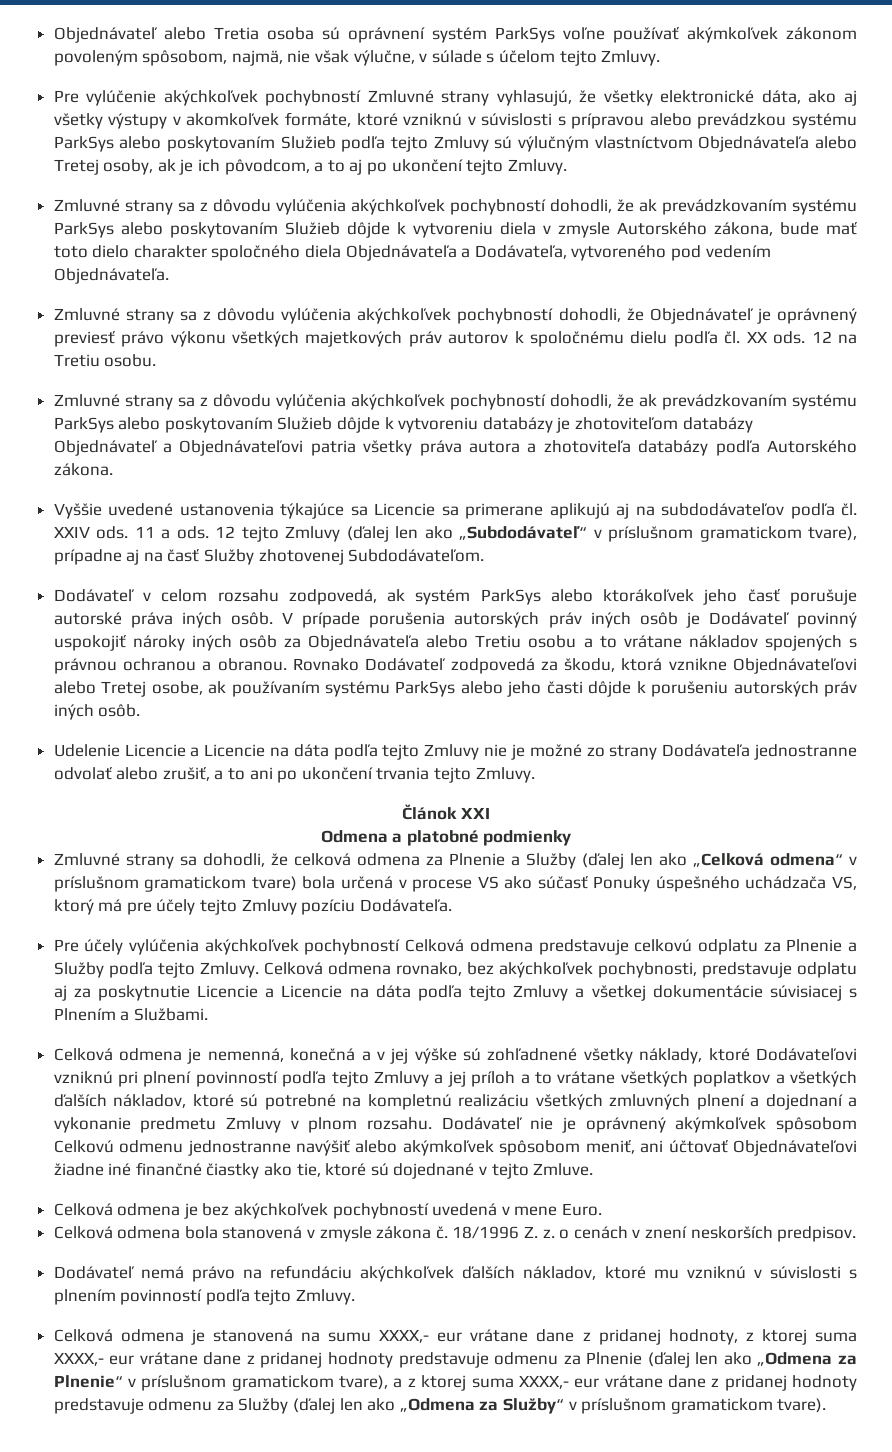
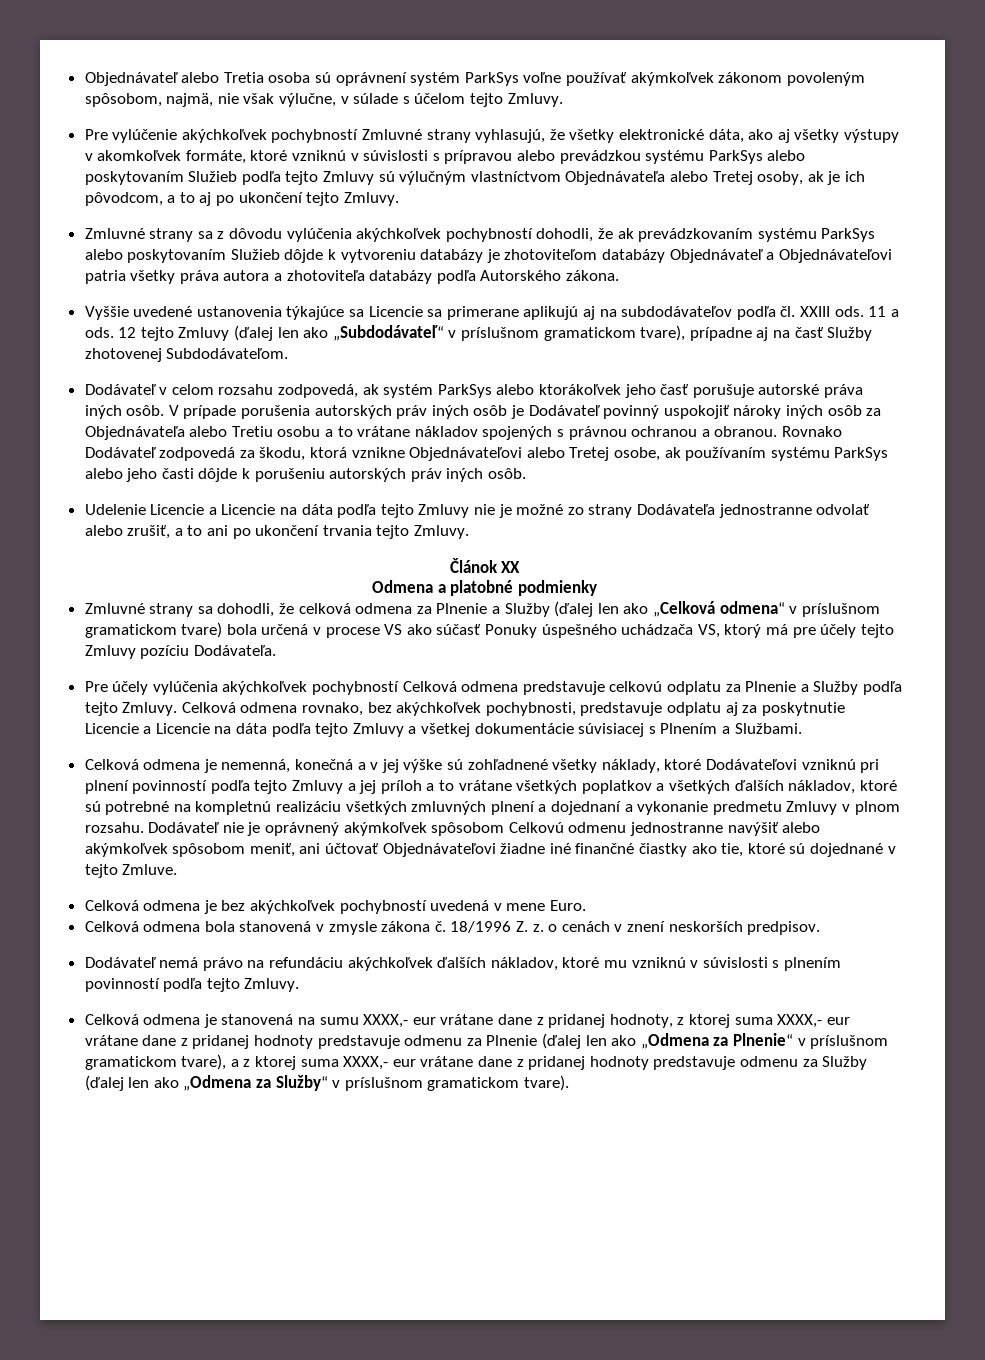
- Zmluvné strany sa z dôvodu vylúčenia akýchkoľvek pochybností dohodli, že ak prevádzkovaním systému ParkSys alebo poskytovaním Služieb dôjde k vytvoreniu diela v zmysle Autorského zákona, bude mať toto dielo charakter spoločného diela Objednávateľa a Dodávateľa, vytvoreného pod vedením Objednávateľa.
- Zmluvné strany sa z dôvodu vylúčenia akýchkoľvek pochybností dohodli, že Objednávateľ je oprávnený previesť právo výkonu všetkých majetkových práv autorov k spoločnému dielu podľa čl. XX ods. 12 na Tretiu osobu.
- Vyššie uvedené ustanovenia týkajúce sa Licencie sa primerane aplikujú aj na subdodávateľov podľa čl. XXIV ods.
+ Vyššie uvedené ustanovenia týkajúce sa Licencie sa primerane aplikujú aj na subdodávateľov podľa čl. XXIII ods.
- Článok XXI
+ Článok XX

